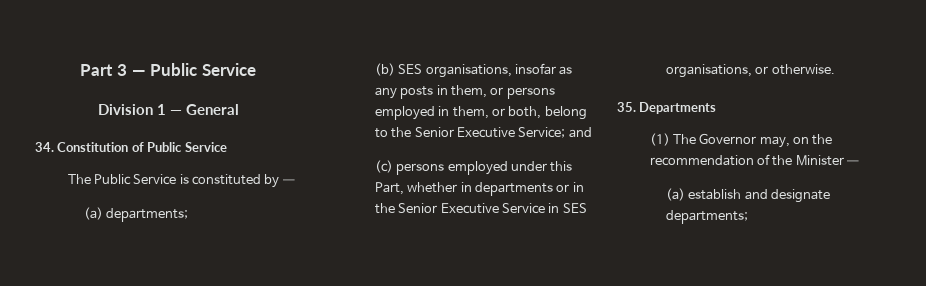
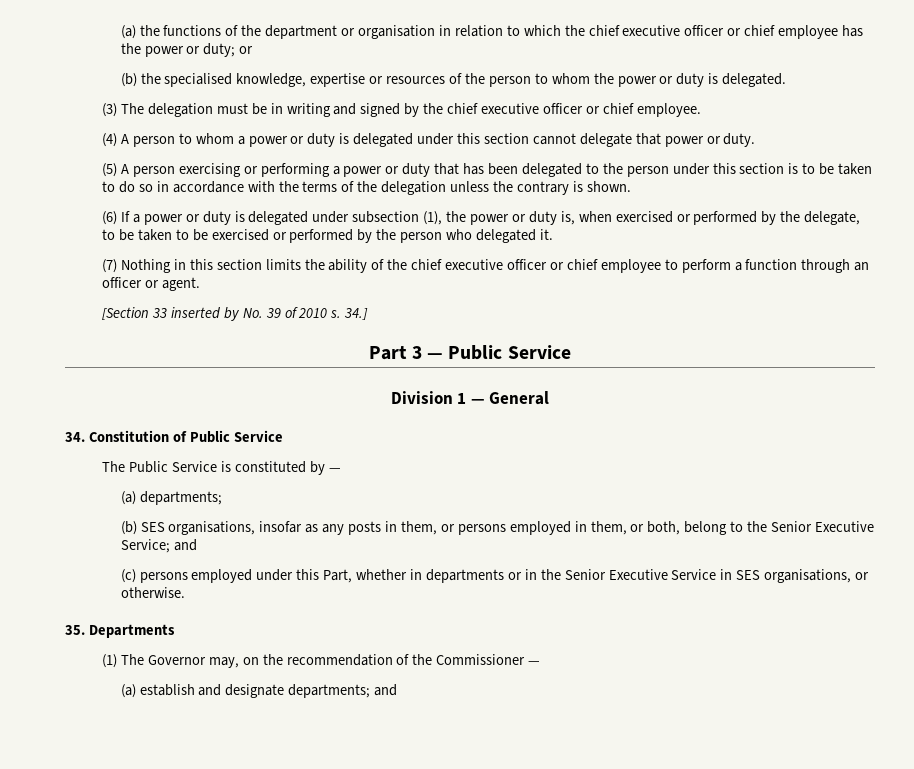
+ (a) the functions of the department or organisation in relation to which the chief executive officer or chief employee has the power or duty; or
+ (b) the specialised knowledge, expertise or resources of the person to whom the power or duty is delegated.
+ (3) The delegation must be in writing and signed by the chief executive officer or chief employee.
+ (4) A person to whom a power or duty is delegated under this section cannot delegate that power or duty.
+ (5) A person exercising or performing a power or duty that has been delegated to the person under this section is to be taken to do so in accordance with the terms of the delegation unless the contrary is shown.
+ (6) If a power or duty is delegated under subsection (1), the power or duty is, when exercised or performed by the delegate, to be taken to be exercised or performed by the person who delegated it.
+ (7) Nothing in this section limits the ability of the chief executive officer or chief employee to perform a function through an officer or agent.
+ [Section 33 inserted by No. 39 of 2010 s. 34.]
- (1) The Governor may, on the recommendation of the Minister —
+ (1) The Governor may, on the recommendation of the Commissioner —
- (a) establish and designate departments;
+ (a) establish and designate departments; and

